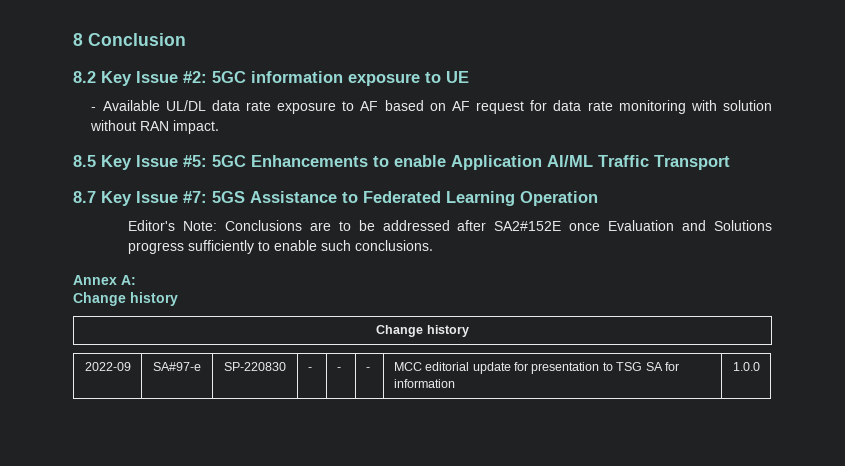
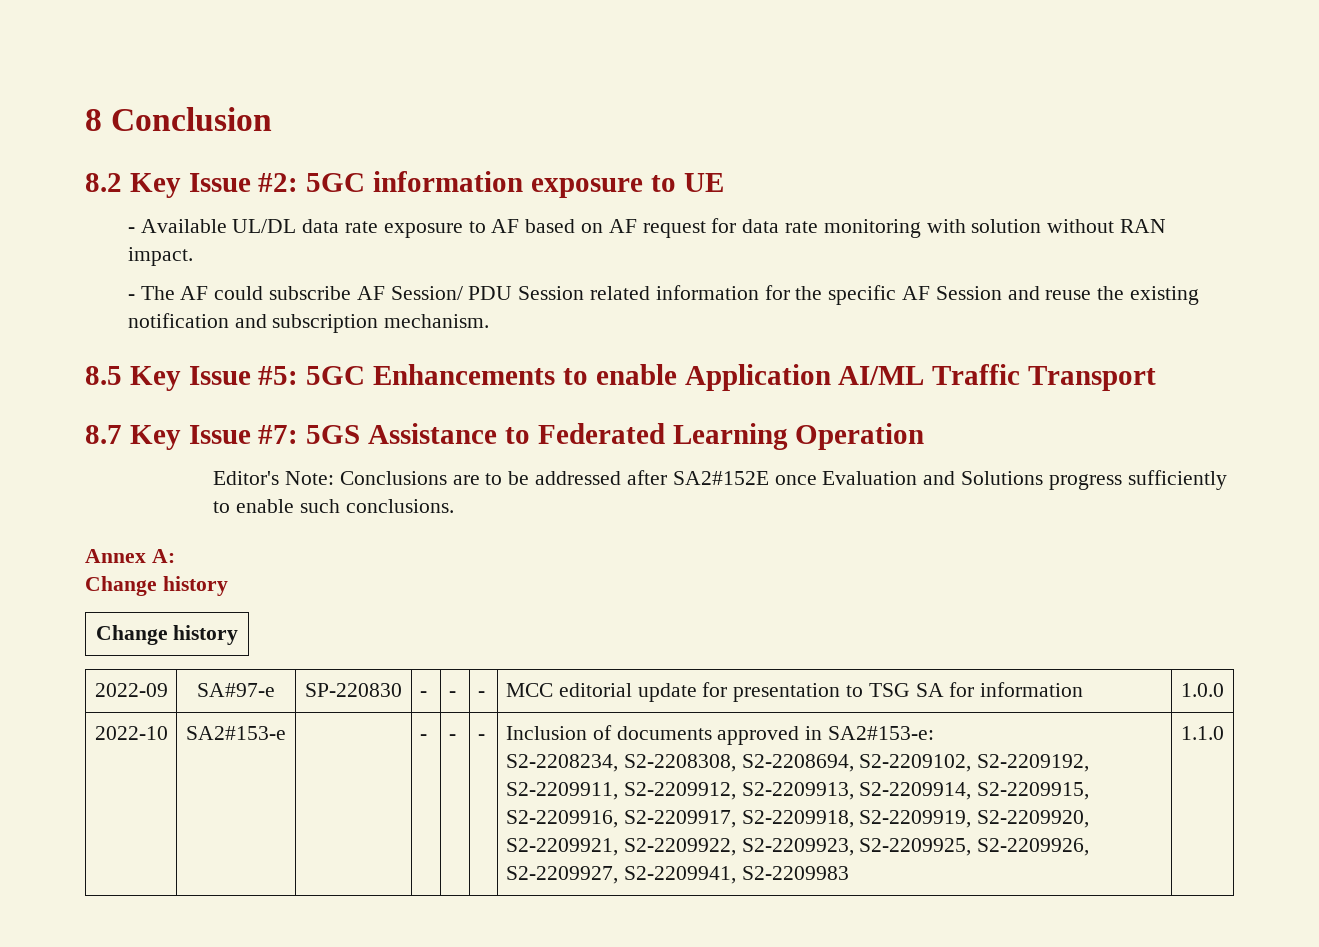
+ - The AF could subscribe AF Session/ PDU Session related information for the specific AF Session and reuse the existing notification and subscription mechanism.
+ 2022-10 | SA2#153-e | | - | - | - | Inclusion of documents approved in SA2#153-e:
+ S2-2208234, S2-2208308, S2-2208694, S2-2209102, S2-2209192, S2-2209911, S2-2209912, S2-2209913, S2-2209914, S2-2209915, S2-2209916, S2-2209917, S2-2209918, S2-2209919, S2-2209920, S2-2209921, S2-2209922, S2-2209923, S2-2209925, S2-2209926, S2-2209927, S2-2209941, S2-2209983 | 1.1.0

